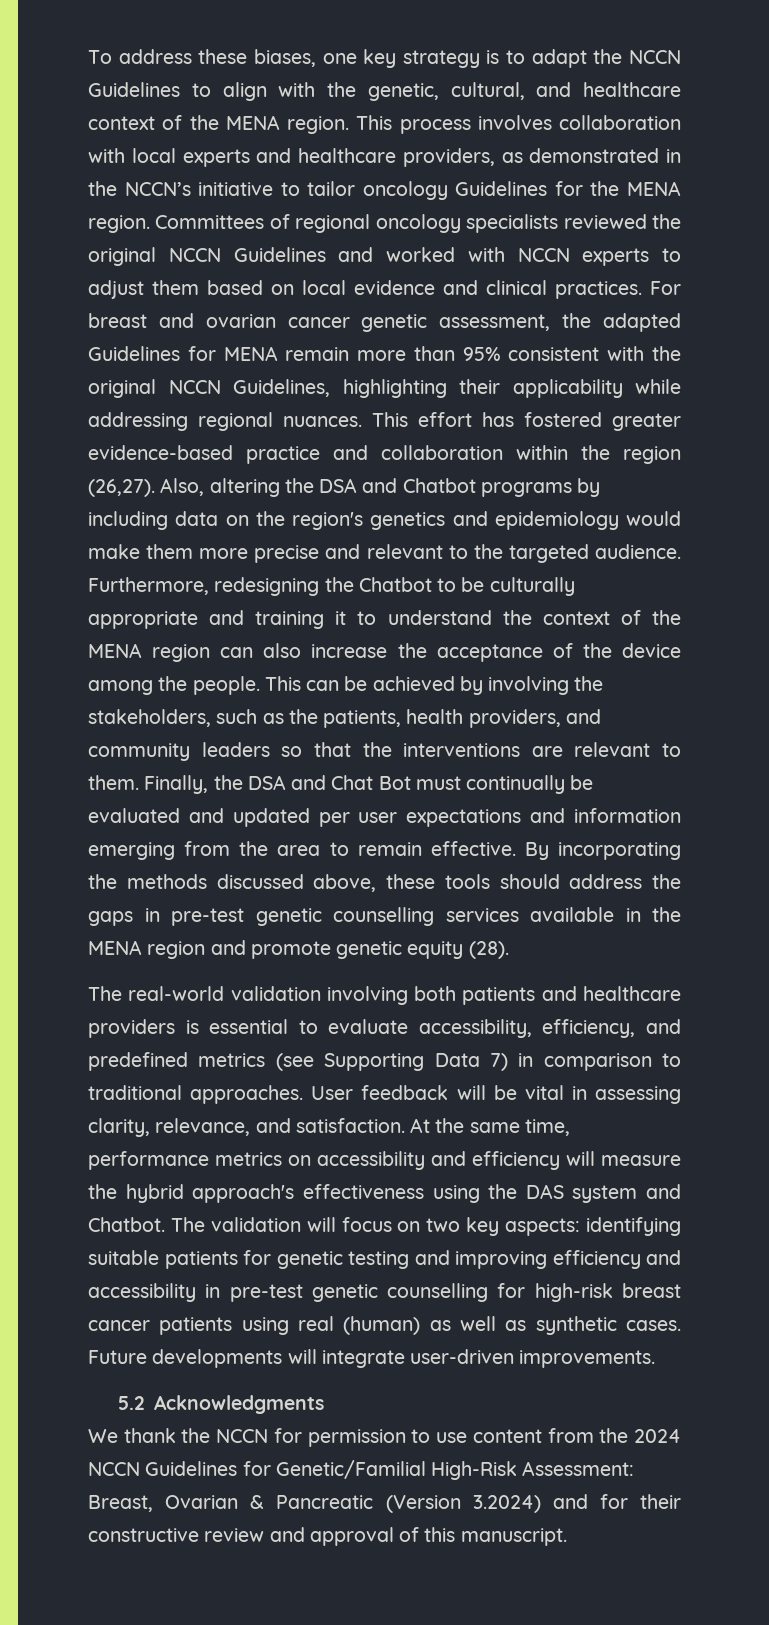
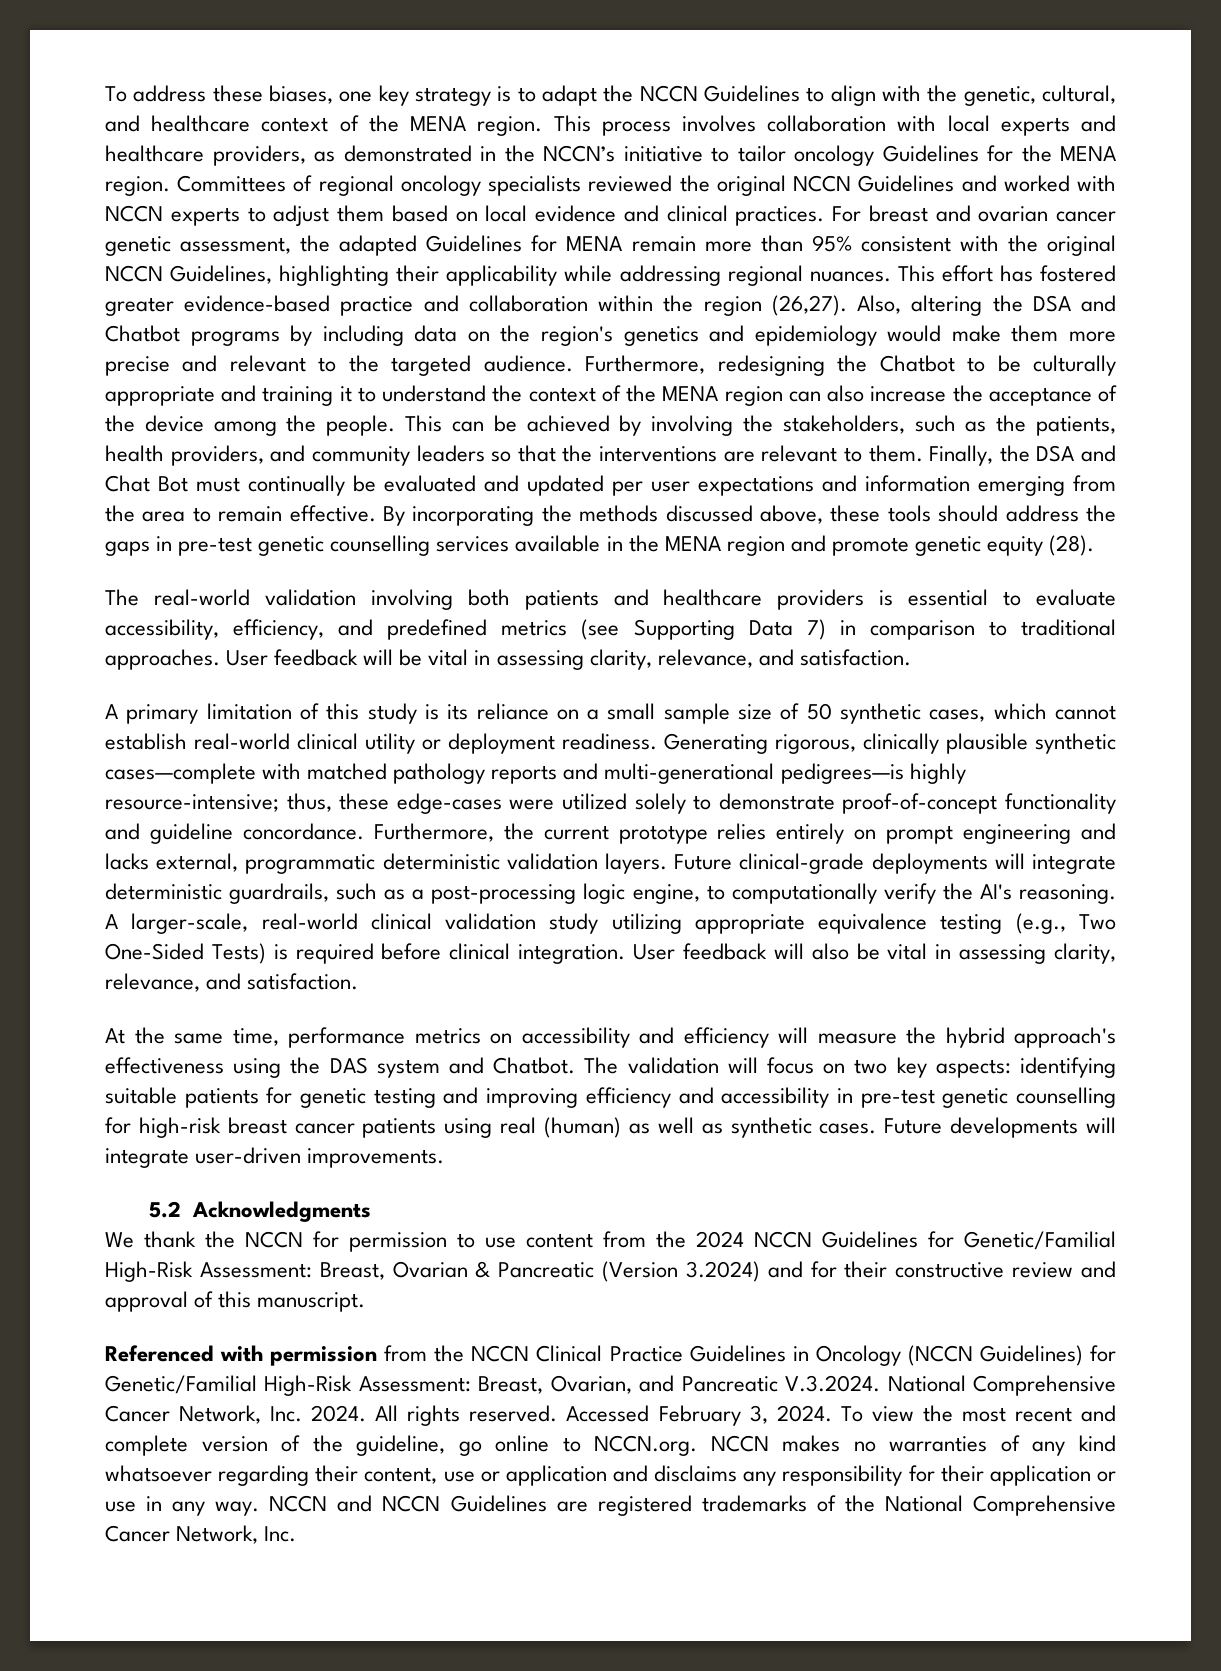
- User feedback will be vital in assessing clarity, relevance, and satisfaction. At the same time, performance metrics on accessibility and efficiency will measure the hybrid approach's effectiveness using the DAS system and Chatbot.
+ User feedback will be vital in assessing clarity, relevance, and satisfaction.
+ A primary limitation of this study is its reliance on a small sample size of 50 synthetic cases, which cannot establish real-world clinical utility or deployment readiness. Generating rigorous, clinically plausible synthetic cases—complete with matched pathology reports and multi-generational pedigrees—is highly resource-intensive; thus, these edge-cases were utilized solely to demonstrate proof-of-concept functionality and guideline concordance. Furthermore, the current prototype relies entirely on prompt engineering and lacks external, programmatic deterministic validation layers. Future clinical-grade deployments will integrate deterministic guardrails, such as a post-processing logic engine, to computationally verify the AI's reasoning. A larger-scale, real-world clinical validation study utilizing appropriate equivalence testing (e.g., Two One-Sided Tests) is required before clinical integration. User feedback will also be vital in assessing clarity, relevance, and satisfaction.
+ At the same time, performance metrics on accessibility and efficiency will measure the hybrid approach's effectiveness using the DAS system and Chatbot.
+ Referenced with permission from the NCCN Clinical Practice Guidelines in Oncology (NCCN Guidelines) for Genetic/Familial High-Risk Assessment: Breast, Ovarian, and Pancreatic V.3.2024. National Comprehensive Cancer Network, Inc. 2024. All rights reserved. Accessed February 3, 2024. To view the most recent and complete version of the guideline, go online to NCCN.org. NCCN makes no warranties of any kind whatsoever regarding their content, use or application and disclaims any responsibility for their application or use in any way. NCCN and NCCN Guidelines are registered trademarks of the National Comprehensive Cancer Network, Inc.

